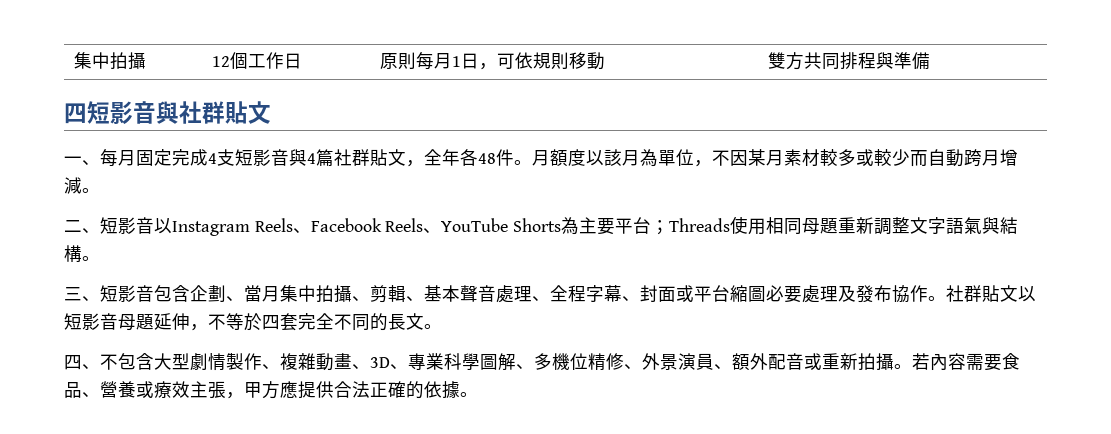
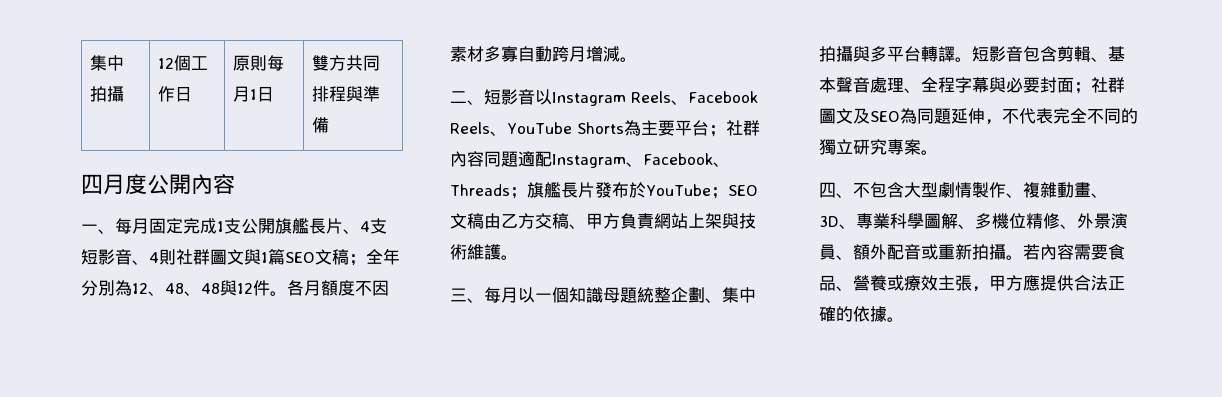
- 集中拍攝 | 12個工作日 | 原則每月1日，可依規則移動 | 雙方共同排程與準備
+ 集中拍攝 | 12個工作日 | 原則每月1日 | 雙方共同排程與準備
- 四短影音與社群貼文
+ 四月度公開內容
- 一、每月固定完成4支短影音與4篇社群貼文，全年各48件。月額度以該月為單位，不因某月素材較多或較少而自動跨月增減。
+ 一、每月固定完成1支公開旗艦長片、4支短影音、4則社群圖文與1篇SEO文稿；全年分別為12、48、48與12件。各月額度不因素材多寡自動跨月增減。
- 二、短影音以Instagram Reels、Facebook Reels、YouTube Shorts為主要平台；Threads使用相同母題重新調整文字語氣與結構。
- 三、短影音包含企劃、當月集中拍攝、剪輯、基本聲音處理、全程字幕、封面或平台縮圖必要處理及發布協作。社群貼文以短影音母題延伸，不等於四套完全不同的長文。
+ 二、短影音以Instagram Reels、Facebook Reels、YouTube Shorts為主要平台；社群內容同題適配Instagram、Facebook、Threads；旗艦長片發布於YouTube；SEO文稿由乙方交稿、甲方負責網站上架與技術維護。
+ 三、每月以一個知識母題統整企劃、集中拍攝與多平台轉譯。短影音包含剪輯、基本聲音處理、全程字幕與必要封面；社群圖文及SEO為同題延伸，不代表完全不同的獨立研究專案。

